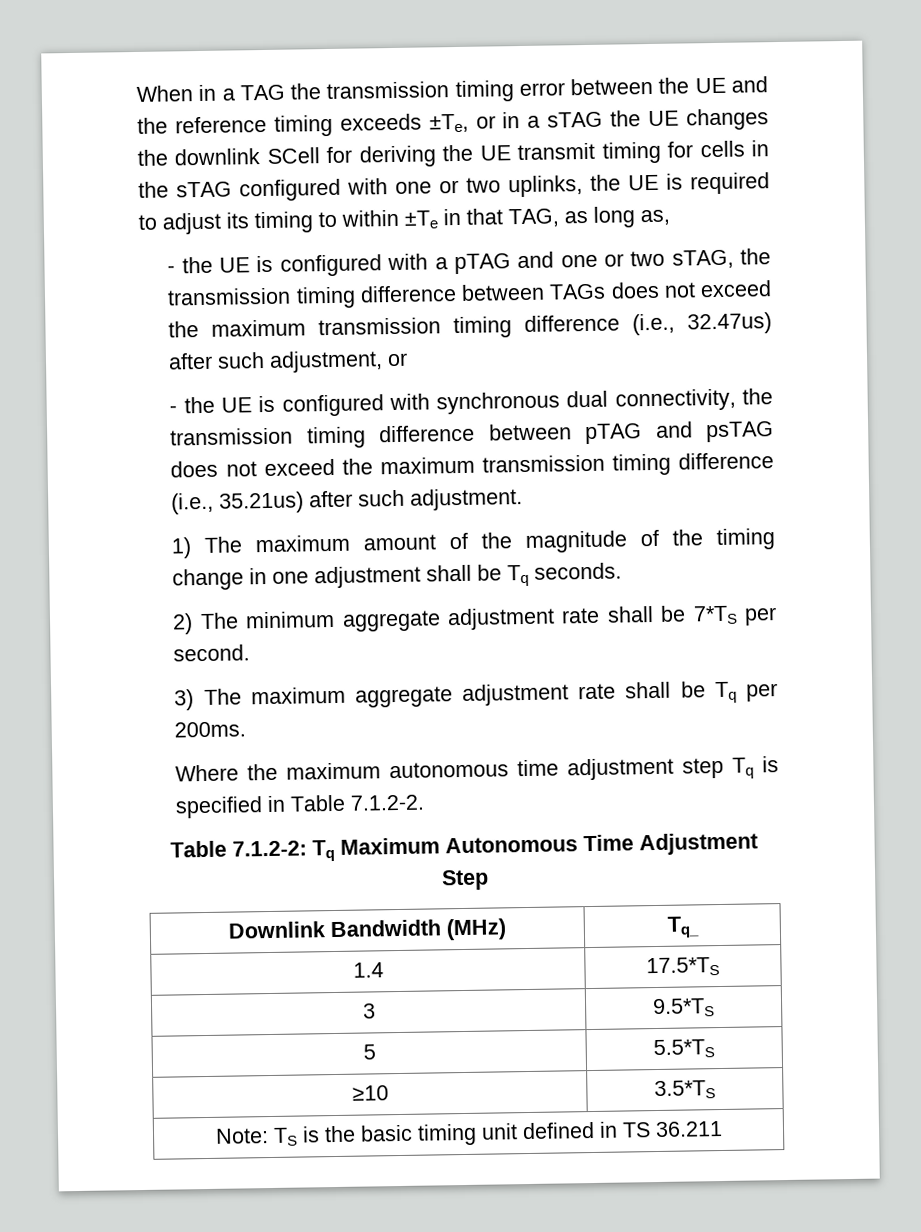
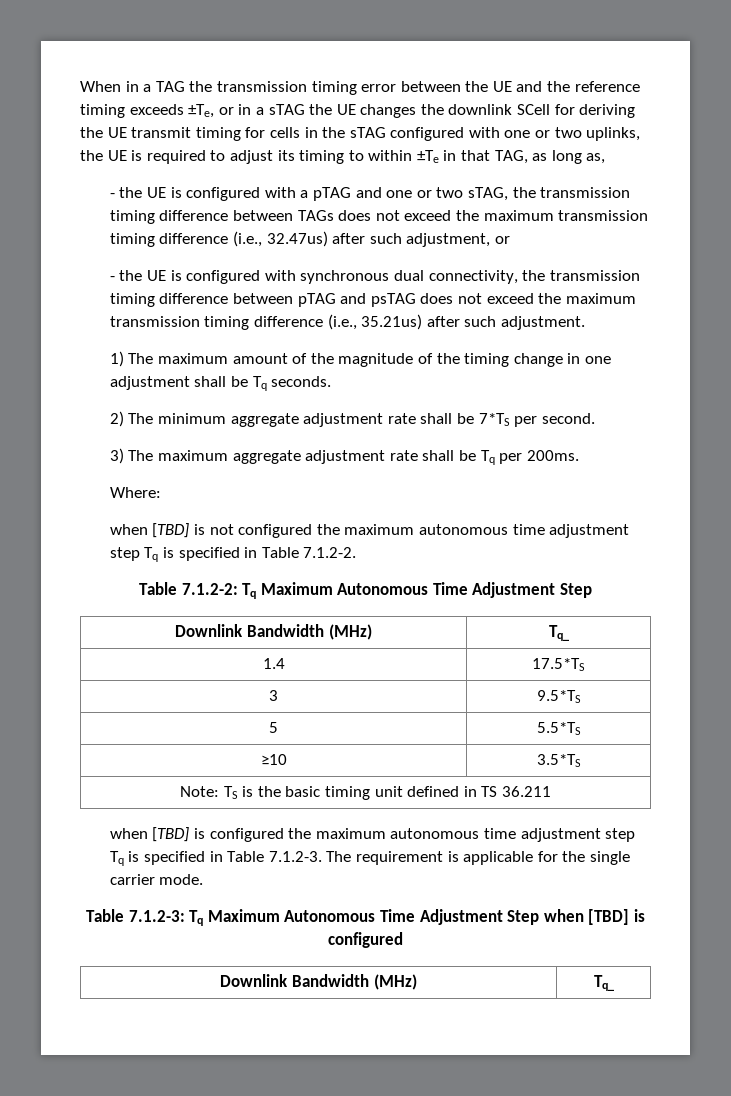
- Where the maximum autonomous time adjustment step Tq is specified in Table 7.1.2-2.
+ Where:
+ when [TBD] is not configured the maximum autonomous time adjustment step Tq is specified in Table 7.1.2-2.
+ when [TBD] is configured the maximum autonomous time adjustment step Tq is specified in Table 7.1.2-3. The requirement is applicable for the single carrier mode.
+ Table 7.1.2-3: Tq Maximum Autonomous Time Adjustment Step when [TBD] is configured
+ Downlink Bandwidth (MHz) | Tq_

